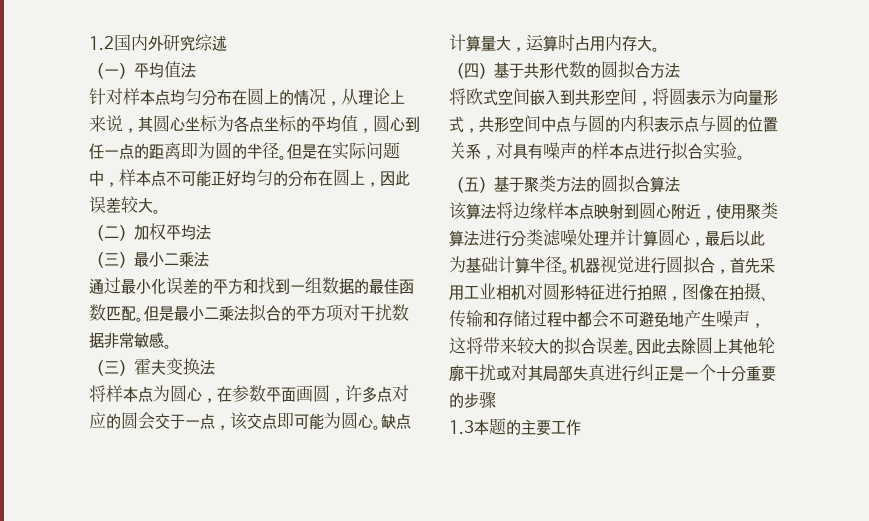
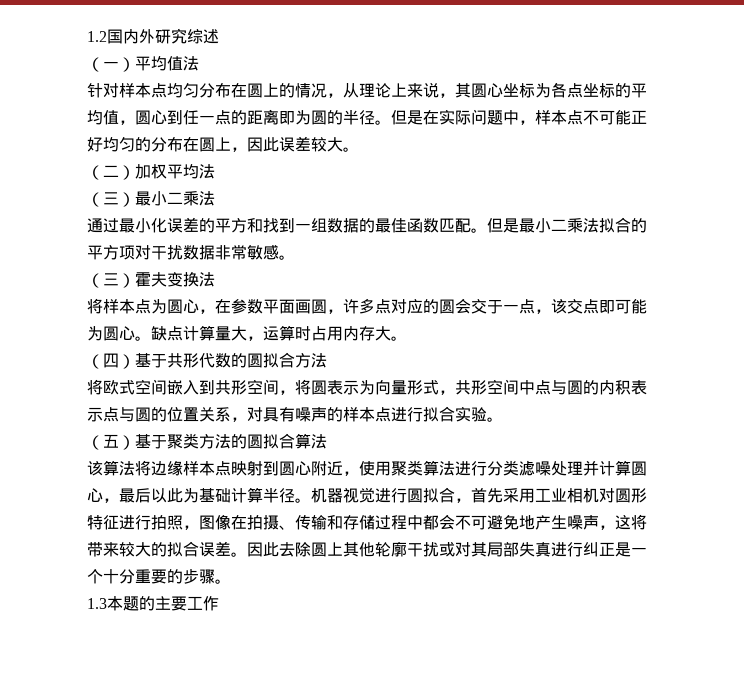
- 因此去除圆上其他轮廓干扰或对其局部失真进行纠正是一个十分重要的步骤
+ 因此去除圆上其他轮廓干扰或对其局部失真进行纠正是一个十分重要的步骤。

